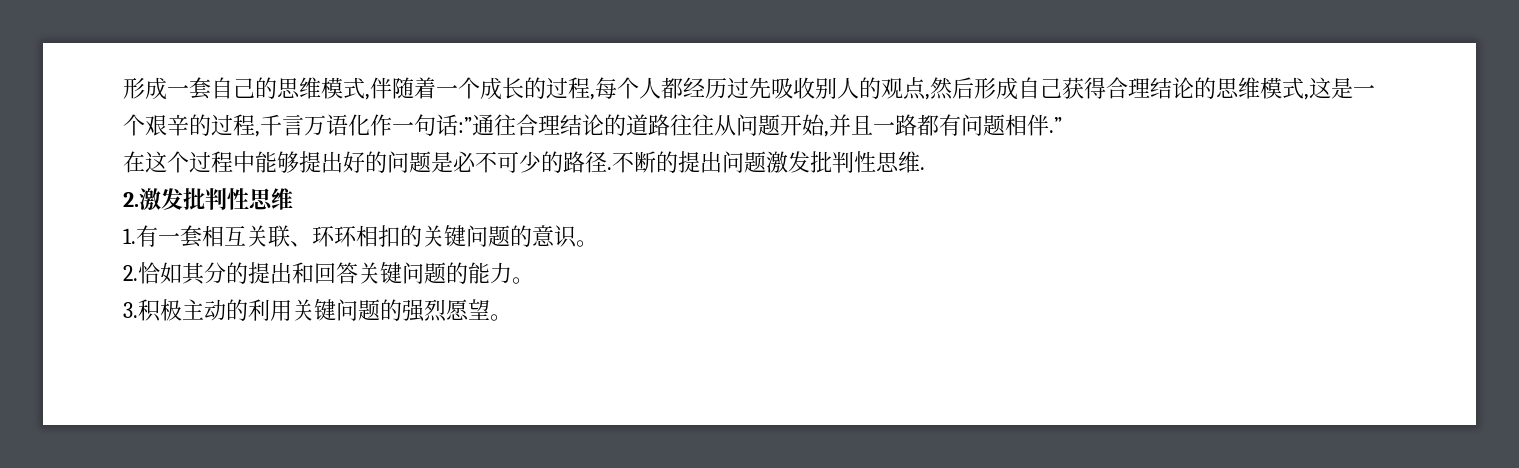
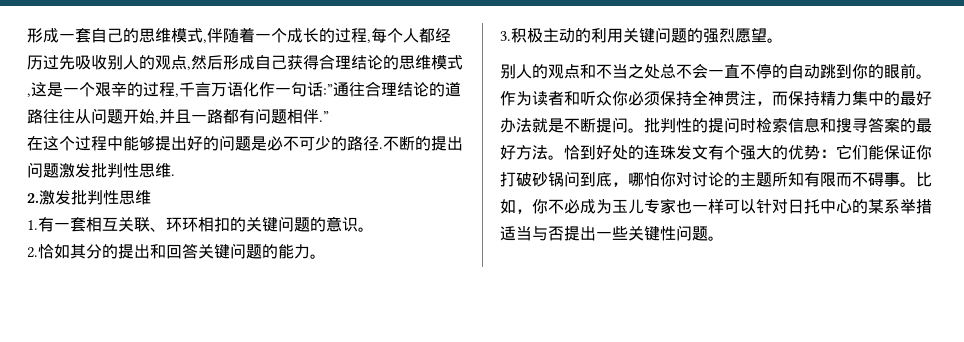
+ 别人的观点和不当之处总不会一直不停的自动跳到你的眼前。作为读者和听众你必须保持全神贯注，而保持精力集中的最好办法就是不断提问。批判性的提问时检索信息和搜寻答案的最好方法。恰到好处的连珠发文有个强大的优势：它们能保证你打破砂锅问到底，哪怕你对讨论的主题所知有限而不碍事。比如，你不必成为玉儿专家也一样可以针对日托中心的某系举措适当与否提出一些关键性问题。

